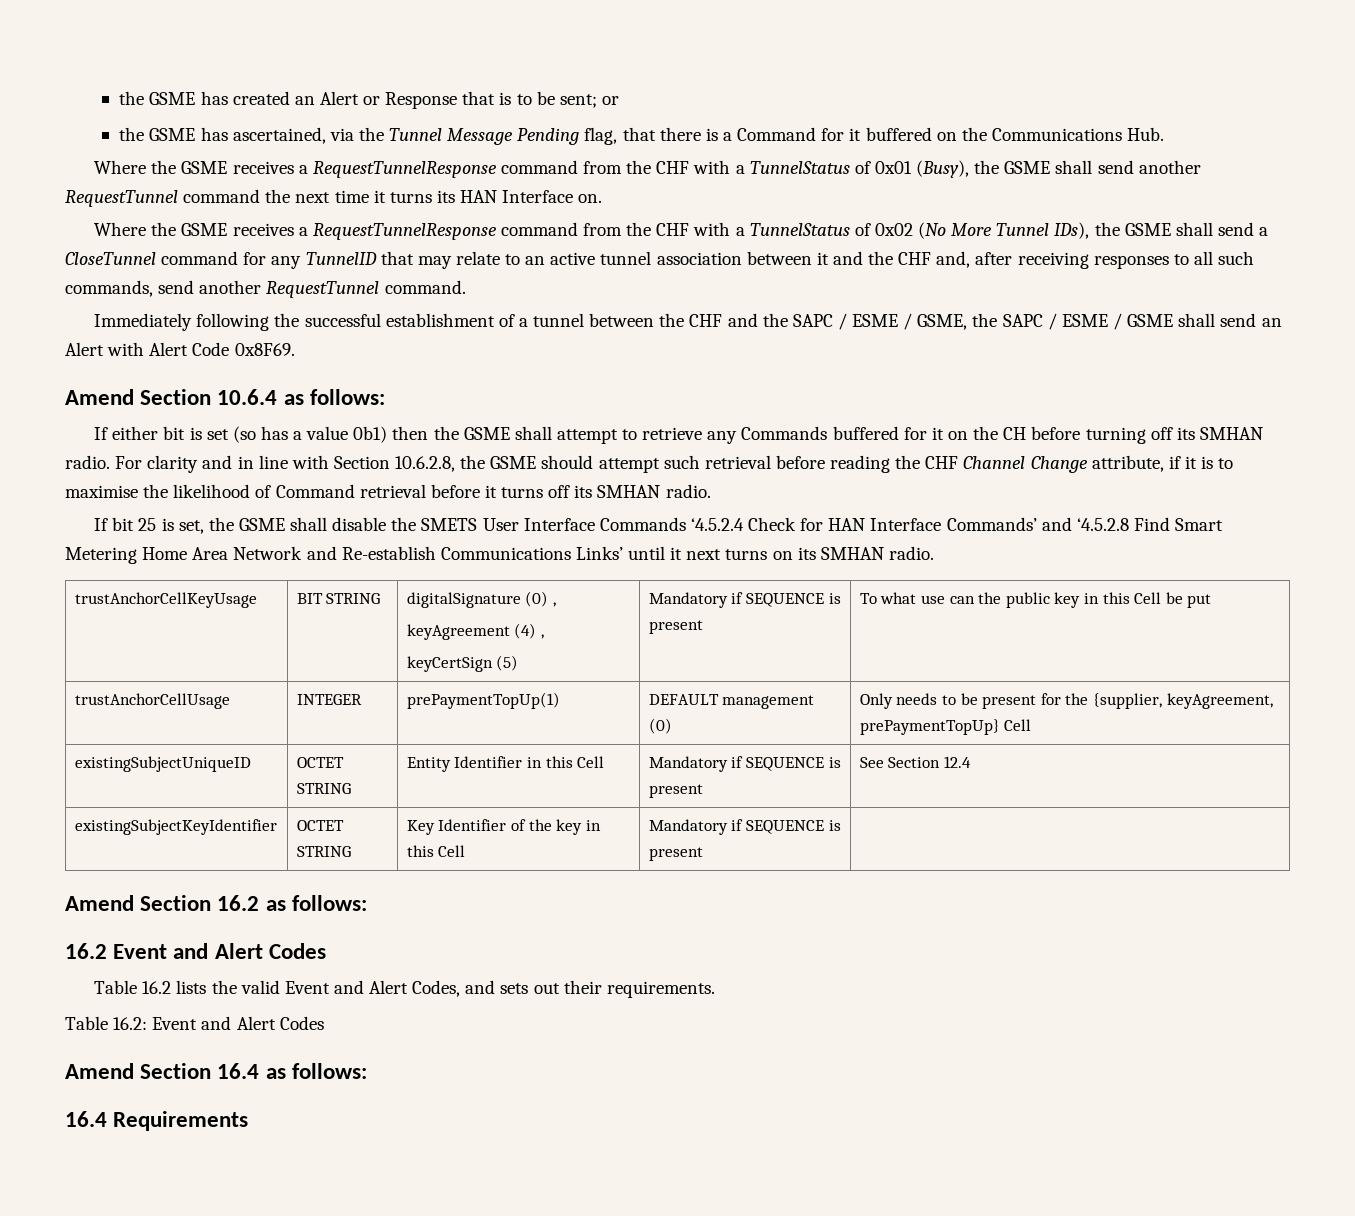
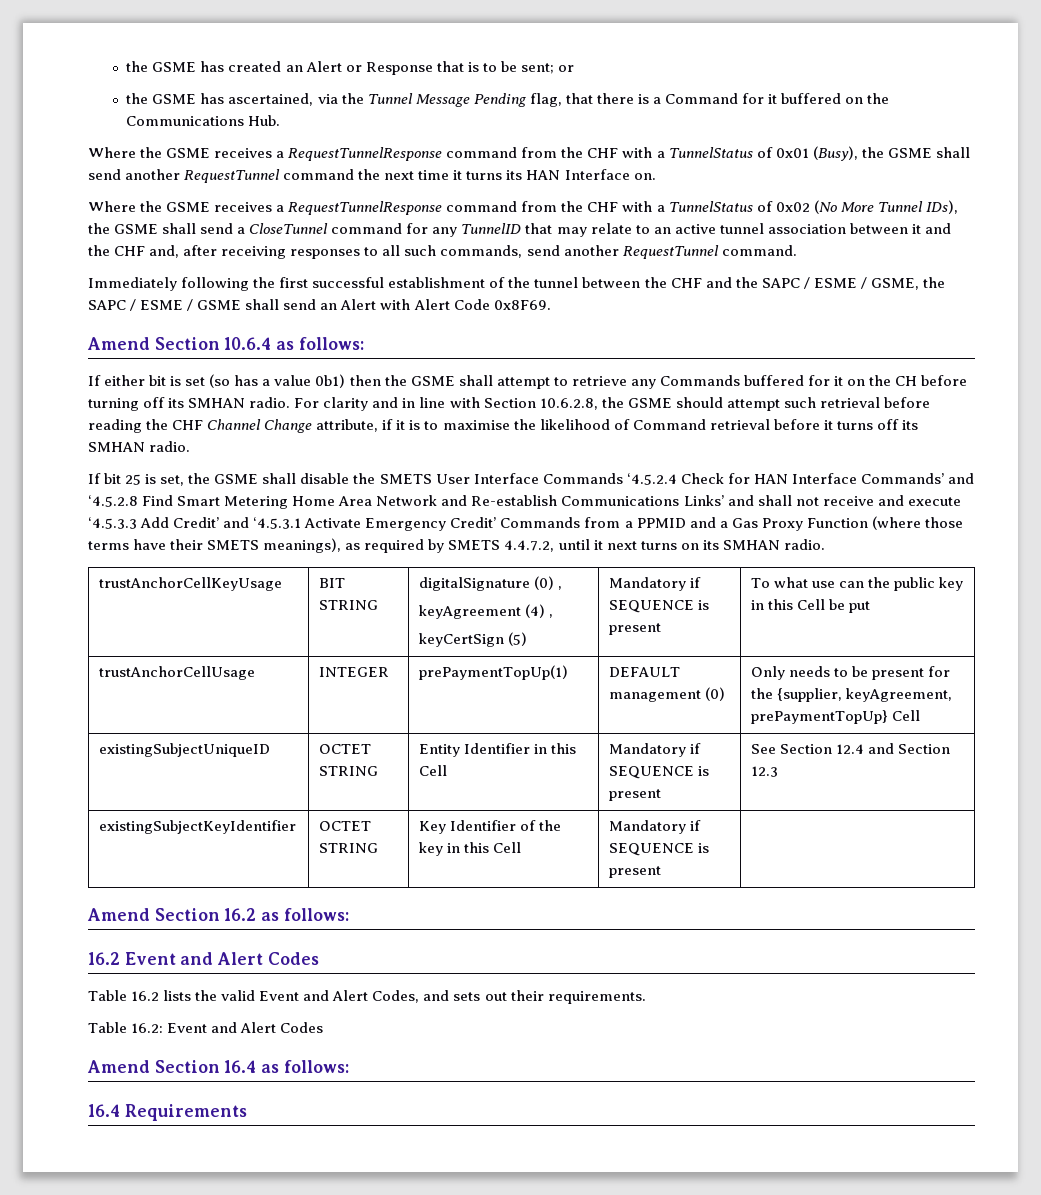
- Immediately following the successful establishment of a tunnel between the CHF and the SAPC / ESME / GSME, the SAPC / ESME / GSME shall send an Alert with Alert Code 0x8F69.
+ Immediately following the first successful establishment of the tunnel between the CHF and the SAPC / ESME / GSME, the SAPC / ESME / GSME shall send an Alert with Alert Code 0x8F69.
- If bit 25 is set, the GSME shall disable the SMETS User Interface Commands ‘4.5.2.4 Check for HAN Interface Commands’ and ‘4.5.2.8 Find Smart Metering Home Area Network and Re-establish Communications Links’ until it next turns on its SMHAN radio.
+ If bit 25 is set, the GSME shall disable the SMETS User Interface Commands ‘4.5.2.4 Check for HAN Interface Commands’ and ‘4.5.2.8 Find Smart Metering Home Area Network and Re-establish Communications Links’ and shall not receive and execute ‘4.5.3.3 Add Credit’ and ‘4.5.3.1 Activate Emergency Credit’ Commands from a PPMID and a Gas Proxy Function (where those terms have their SMETS meanings), as required by SMETS 4.4.7.2, until it next turns on its SMHAN radio.
- existingSubjectUniqueID | OCTET STRING | Entity Identifier in this Cell | Mandatory if SEQUENCE is present | See Section 12.4
+ existingSubjectUniqueID | OCTET STRING | Entity Identifier in this Cell | Mandatory if SEQUENCE is present | See Section 12.4 and Section 12.3

